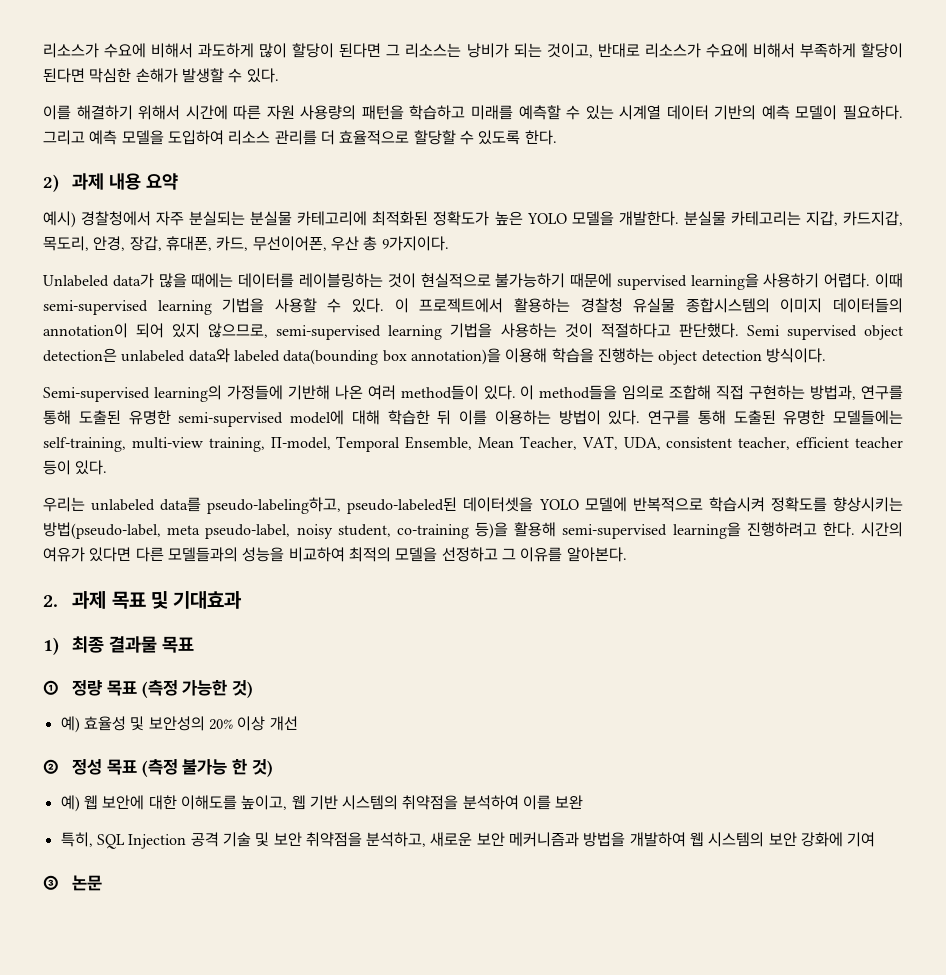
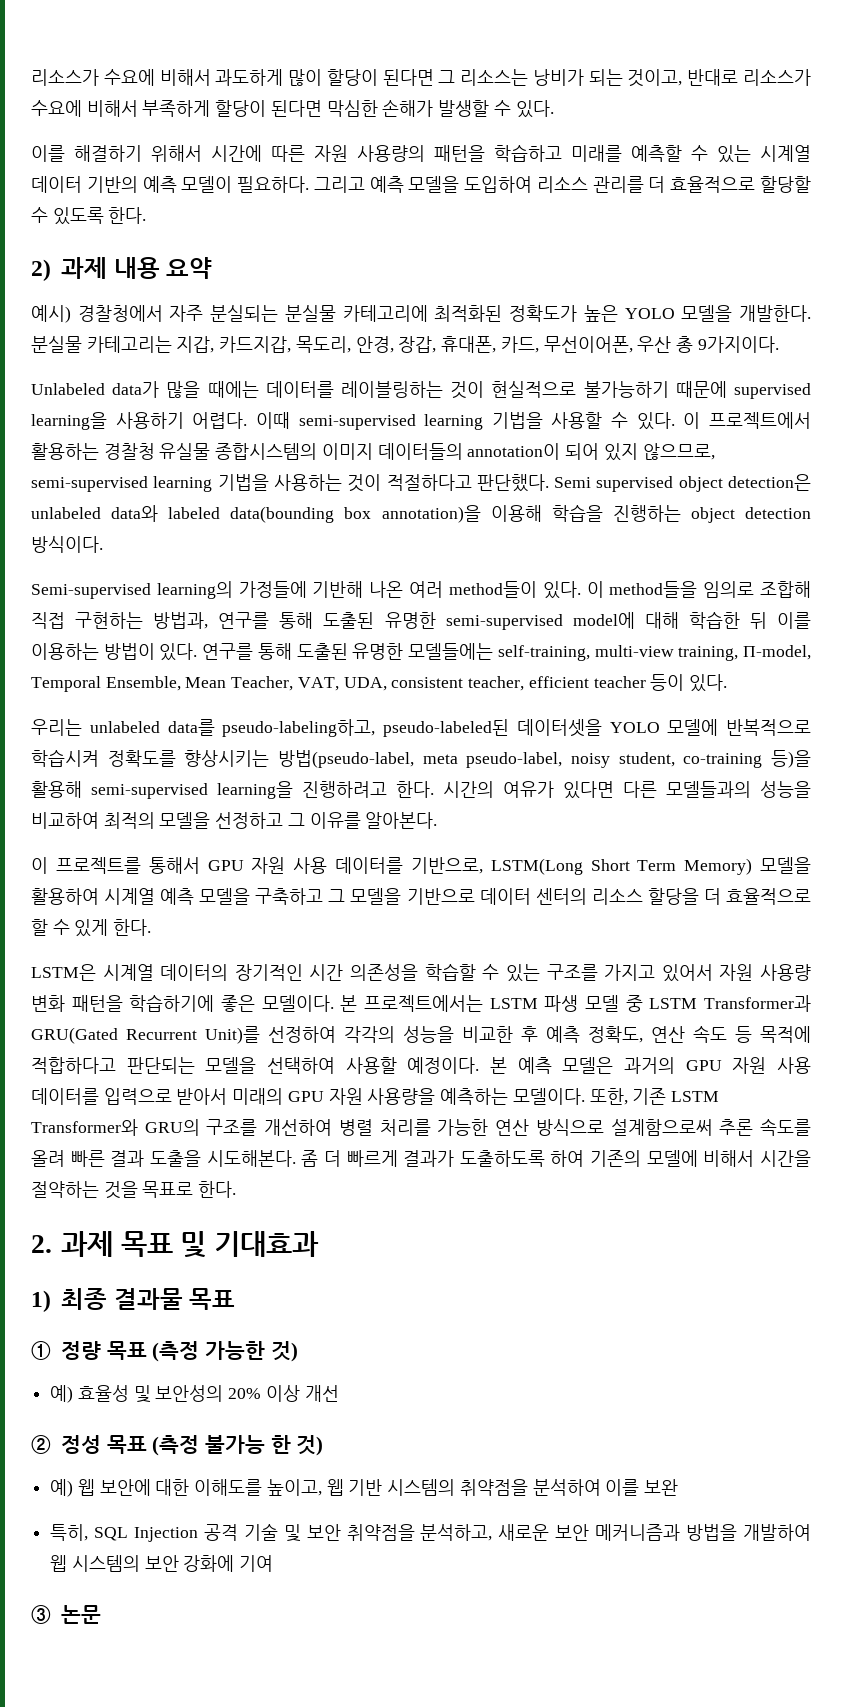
+ 이 프로젝트를 통해서 GPU 자원 사용 데이터를 기반으로, LSTM(Long Short Term Memory) 모델을 활용하여 시계열 예측 모델을 구축하고 그 모델을 기반으로 데이터 센터의 리소스 할당을 더 효율적으로 할 수 있게 한다.
+ LSTM은 시계열 데이터의 장기적인 시간 의존성을 학습할 수 있는 구조를 가지고 있어서 자원 사용량 변화 패턴을 학습하기에 좋은 모델이다. 본 프로젝트에서는 LSTM 파생 모델 중 LSTM Transformer과 GRU(Gated Recurrent Unit)를 선정하여 각각의 성능을 비교한 후 예측 정확도, 연산 속도 등 목적에 적합하다고 판단되는 모델을 선택하여 사용할 예정이다. 본 예측 모델은 과거의 GPU 자원 사용 데이터를 입력으로 받아서 미래의 GPU 자원 사용량을 예측하는 모델이다. 또한, 기존 LSTM Transformer와 GRU의 구조를 개선하여 병렬 처리를 가능한 연산 방식으로 설계함으로써 추론 속도를 올려 빠른 결과 도출을 시도해본다. 좀 더 빠르게 결과가 도출하도록 하여 기존의 모델에 비해서 시간을 절약하는 것을 목표로 한다.

